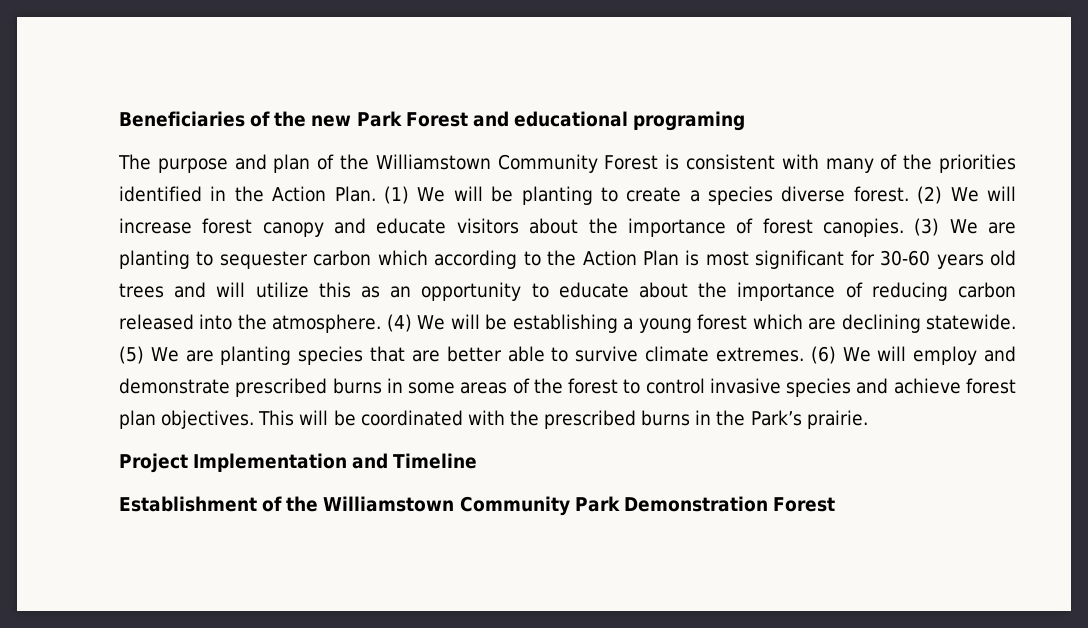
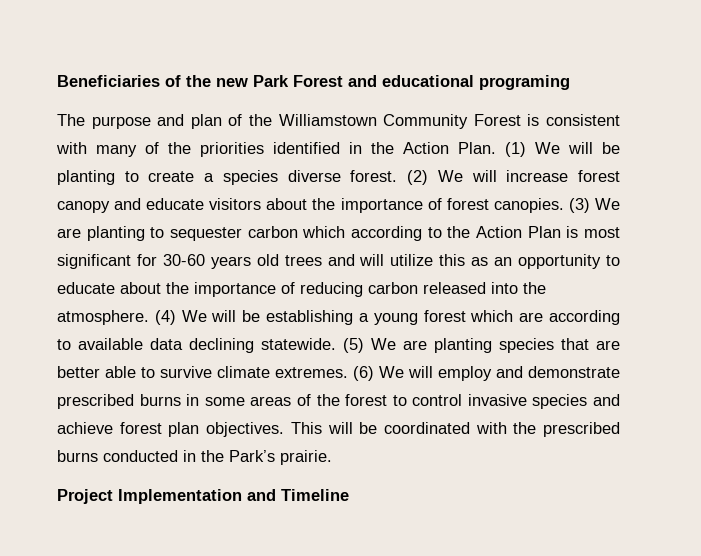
- (4) We will be establishing a young forest which are declining statewide.
+ (4) We will be establishing a young forest which are according to available data declining statewide.
- This will be coordinated with the prescribed burns in the Park’s prairie.
+ This will be coordinated with the prescribed burns conducted in the Park’s prairie.
- Establishment of the Williamstown Community Park Demonstration Forest

